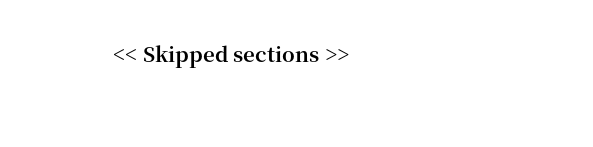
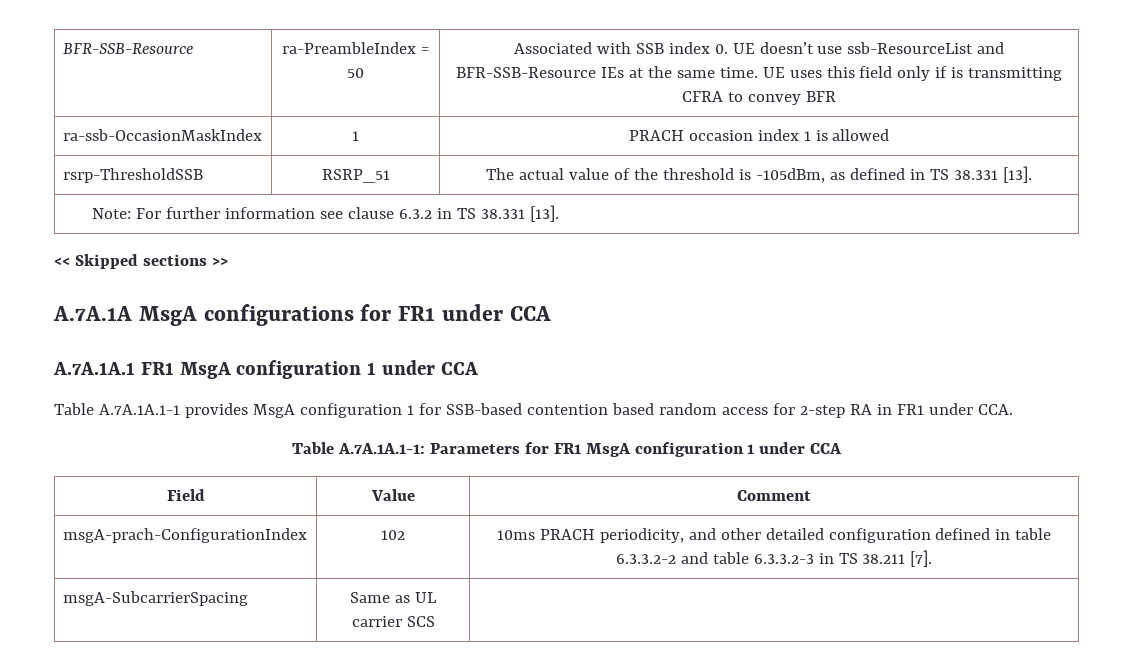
+ BFR-SSB-Resource | ra-PreambleIndex = 50 | Associated with SSB index 0. UE doesn’t use ssb-ResourceList and BFR-SSB-Resource IEs at the same time. UE uses this field only if is transmitting CFRA to convey BFR
+ ra-ssb-OccasionMaskIndex | 1 | PRACH occasion index 1 is allowed
+ rsrp-ThresholdSSB | RSRP_51 | The actual value of the threshold is -105dBm, as defined in TS 38.331 [13].
+ Note: For further information see clause 6.3.2 in TS 38.331 [13].
  << Skipped sections >>
+ A.7A.1A MsgA configurations for FR1 under CCA
+ A.7A.1A.1 FR1 MsgA configuration 1 under CCA
+ Table A.7A.1A.1-1 provides MsgA configuration 1 for SSB-based contention based random access for 2-step RA in FR1 under CCA.
+ Table A.7A.1A.1-1: Parameters for FR1 MsgA configuration 1 under CCA
+ Field | Value | Comment
+ msgA-prach-ConfigurationIndex | 102 | 10ms PRACH periodicity, and other detailed configuration defined in table 6.3.3.2-2 and table 6.3.3.2-3 in TS 38.211 [7].
+ msgA-SubcarrierSpacing | Same as UL carrier SCS |

